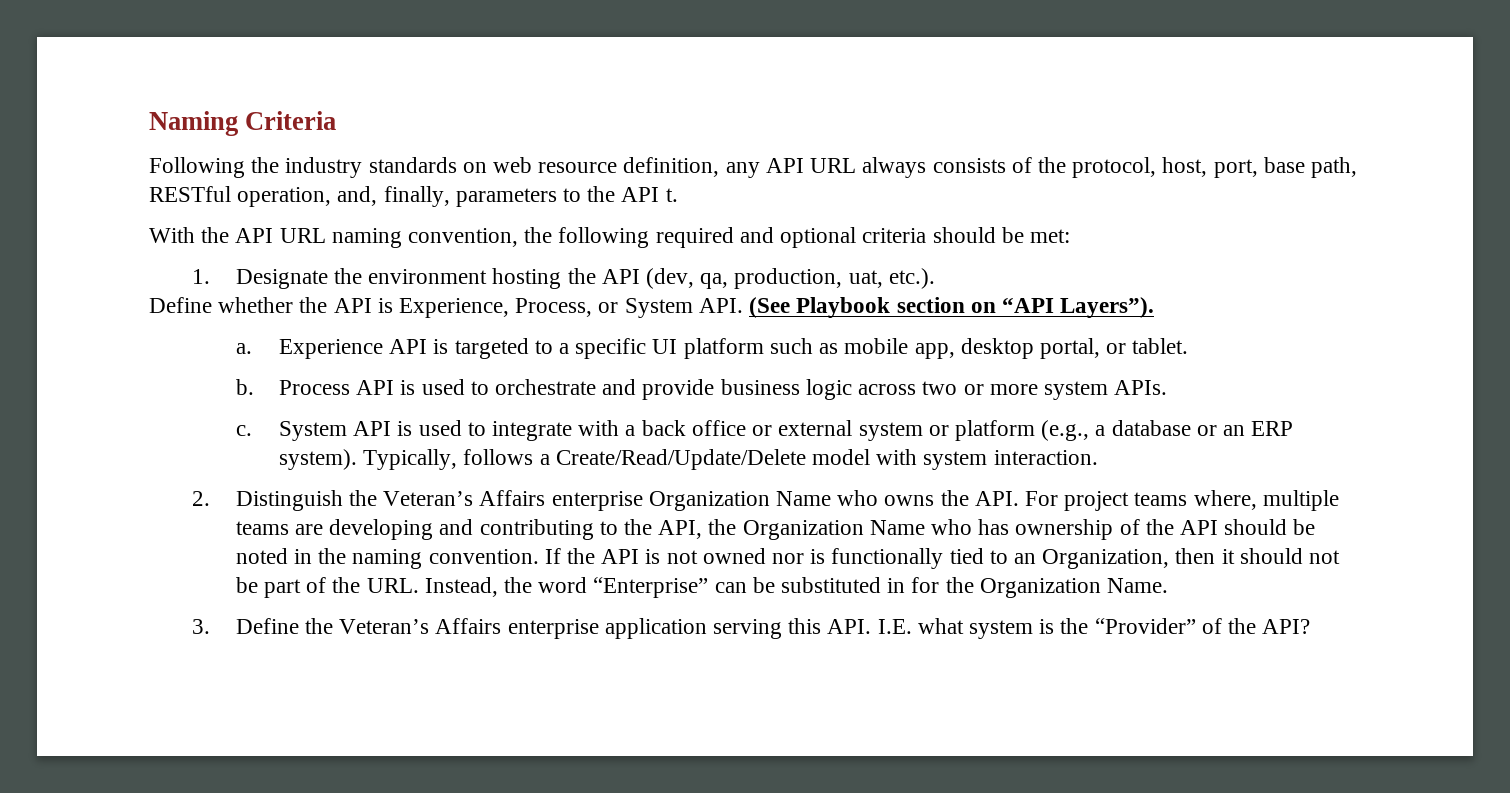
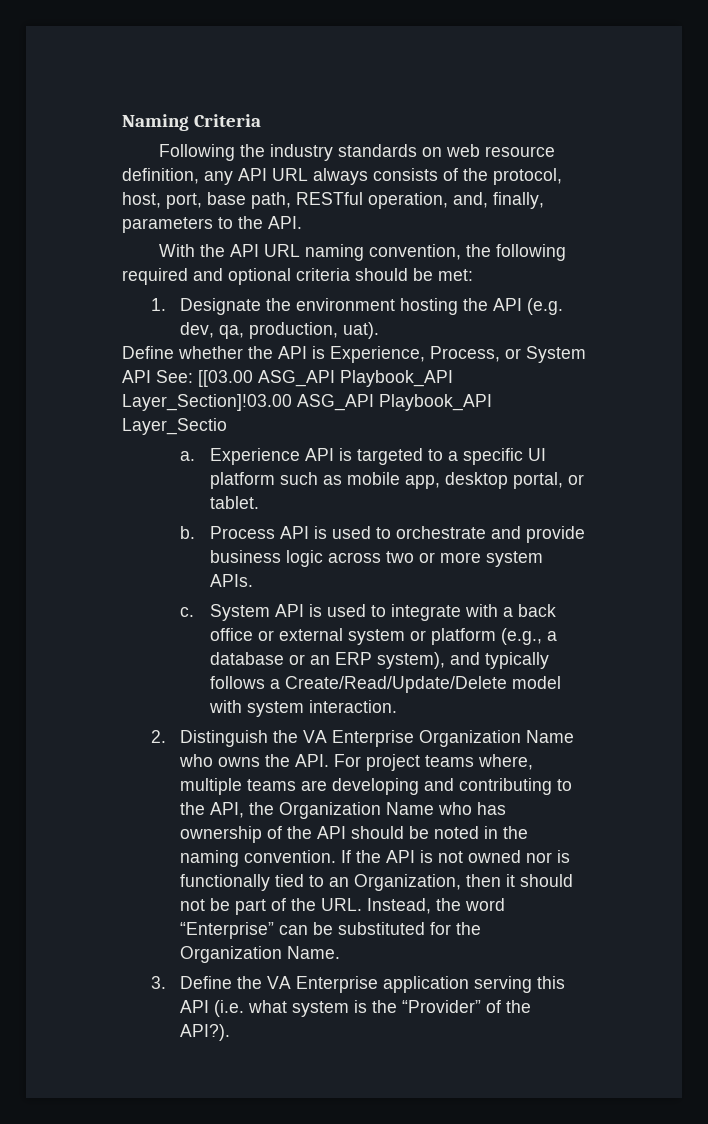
- Following the industry standards on web resource definition, any API URL always consists of the protocol, host, port, base path, RESTful operation, and, finally, parameters to the API t.
+ Following the industry standards on web resource definition, any API URL always consists of the protocol, host, port, base path, RESTful operation, and, finally, parameters to the API.
- 1. Designate the environment hosting the API (dev, qa, production, uat, etc.).
+ 1. Designate the environment hosting the API (e.g. dev, qa, production, uat).
- Define whether the API is Experience, Process, or System API. (See Playbook section on “API Layers”).
+ Define whether the API is Experience, Process, or System API See: [[03.00 ASG_API Playbook_API Layer_Section]!03.00 ASG_API Playbook_API Layer_Sectio
- System API is used to integrate with a back office or external system or platform (e.g., a database or an ERP system). Typically, follows a Create/Read/Update/Delete model with system interaction.
+ System API is used to integrate with a back office or external system or platform (e.g., a database or an ERP system), and typically follows a Create/Read/Update/Delete model with system interaction.
- 2. Distinguish the Veteran’s Affairs enterprise Organization Name who owns the API. For project teams where, multiple teams are developing and contributing to the API, the Organization Name who has ownership of the API should be noted in the naming convention.
+ 2. Distinguish the VA Enterprise Organization Name who owns the API. For project teams where, multiple teams are developing and contributing to the API, the Organization Name who has ownership of the API should be noted in the naming convention.
- If the API is not owned nor is functionally tied to an Organization, then it should not be part of the URL. Instead, the word “Enterprise” can be substituted in for the Organization Name.
+ If the API is not owned nor is functionally tied to an Organization, then it should not be part of the URL. Instead, the word “Enterprise” can be substituted for the Organization Name.
- 3. Define the Veteran’s Affairs enterprise application serving this API. I.E. what system is the “Provider” of the API?
+ 3. Define the VA Enterprise application serving this API (i.e. what system is the “Provider” of the API?).

